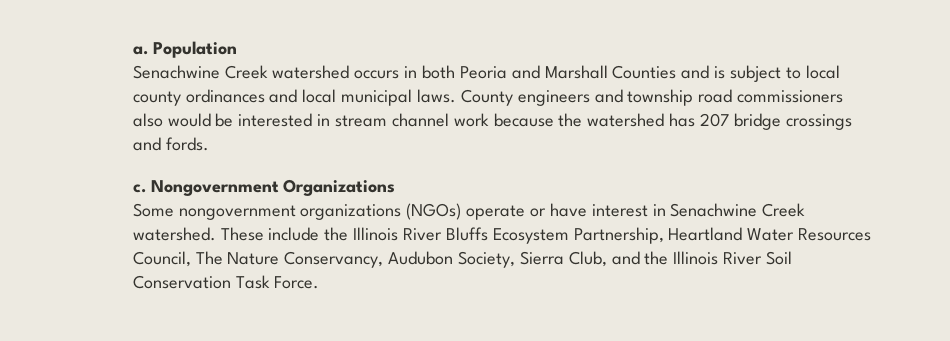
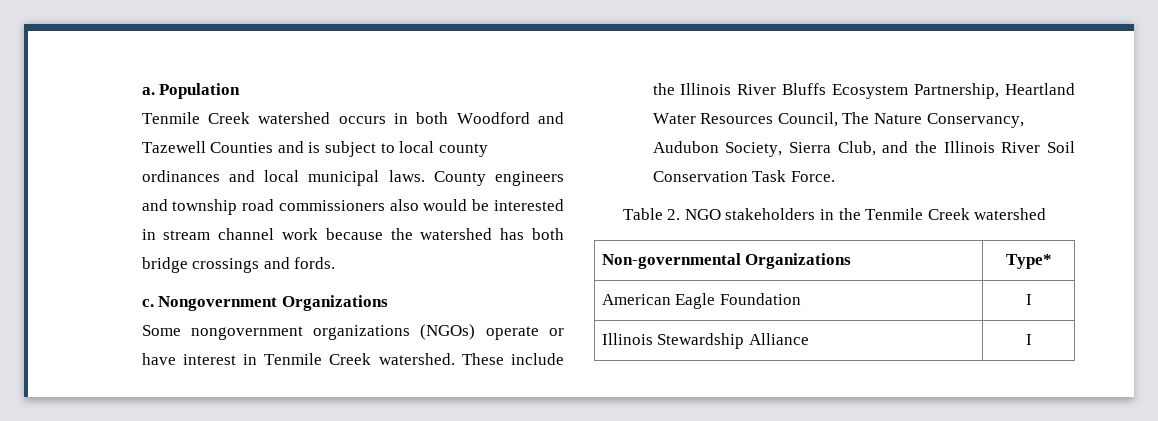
- Senachwine Creek watershed occurs in both Peoria and Marshall Counties and is subject to local county ordinances and local municipal laws.
+ Tenmile Creek watershed occurs in both Woodford and Tazewell Counties and is subject to local county ordinances and local municipal laws.
- County engineers and township road commissioners also would be interested in stream channel work because the watershed has 207 bridge crossings and fords.
+ County engineers and township road commissioners also would be interested in stream channel work because the watershed has both bridge crossings and fords.
- Some nongovernment organizations (NGOs) operate or have interest in Senachwine Creek watershed.
+ Some nongovernment organizations (NGOs) operate or have interest in Tenmile Creek watershed.
+ Table 2. NGO stakeholders in the Tenmile Creek watershed
+ Non-governmental Organizations | Type*
+ American Eagle Foundation | I
+ Illinois Stewardship Alliance | I

